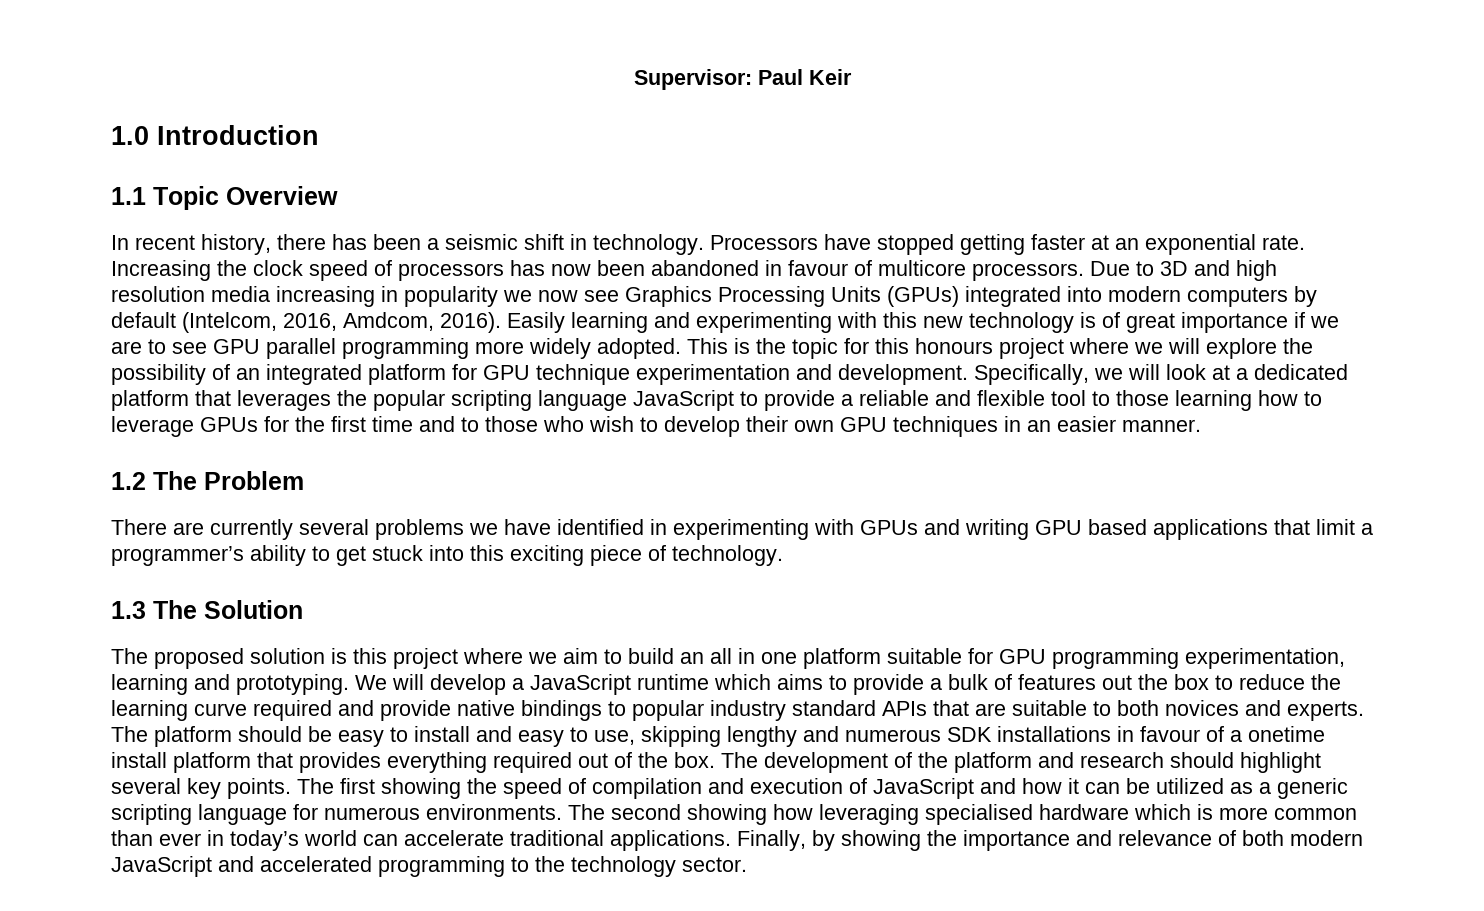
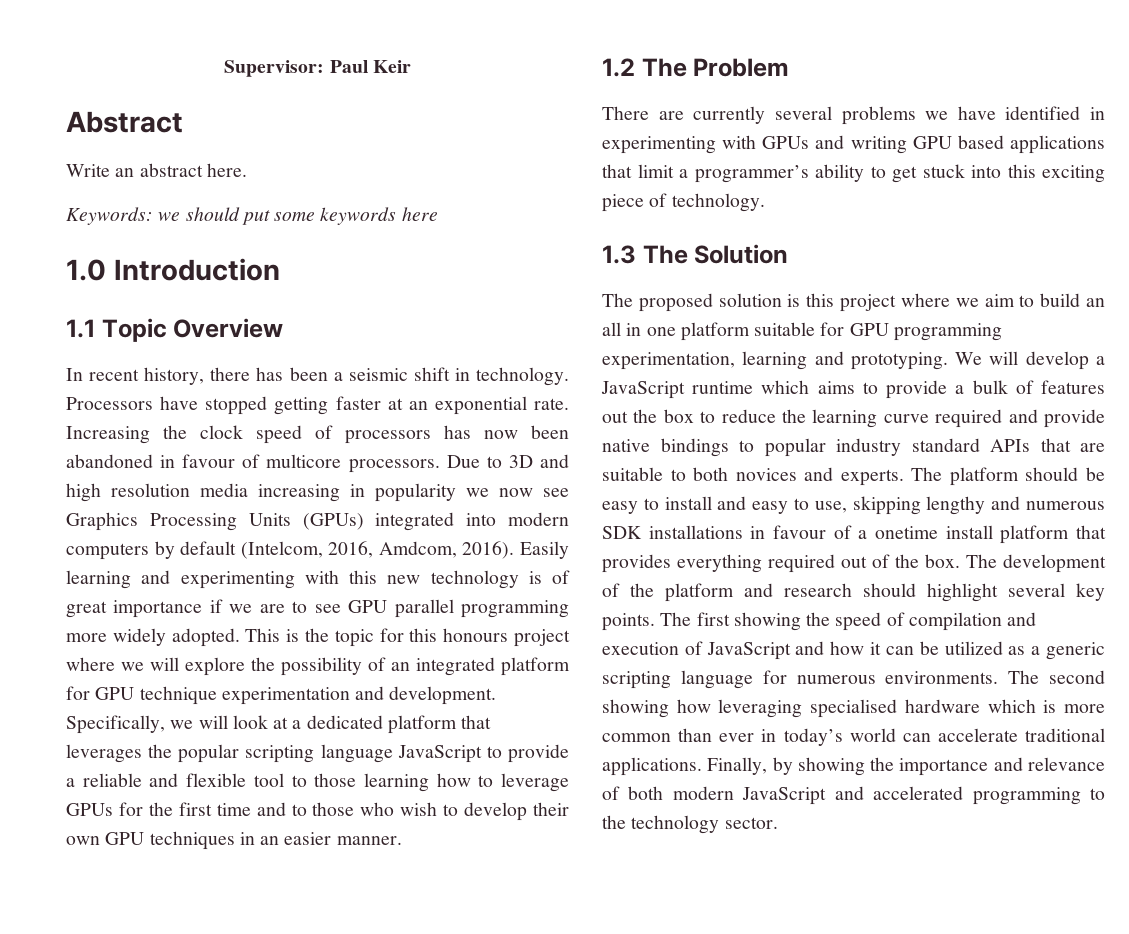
+ Abstract
+ Write an abstract here.
+ Keywords: we should put some keywords here

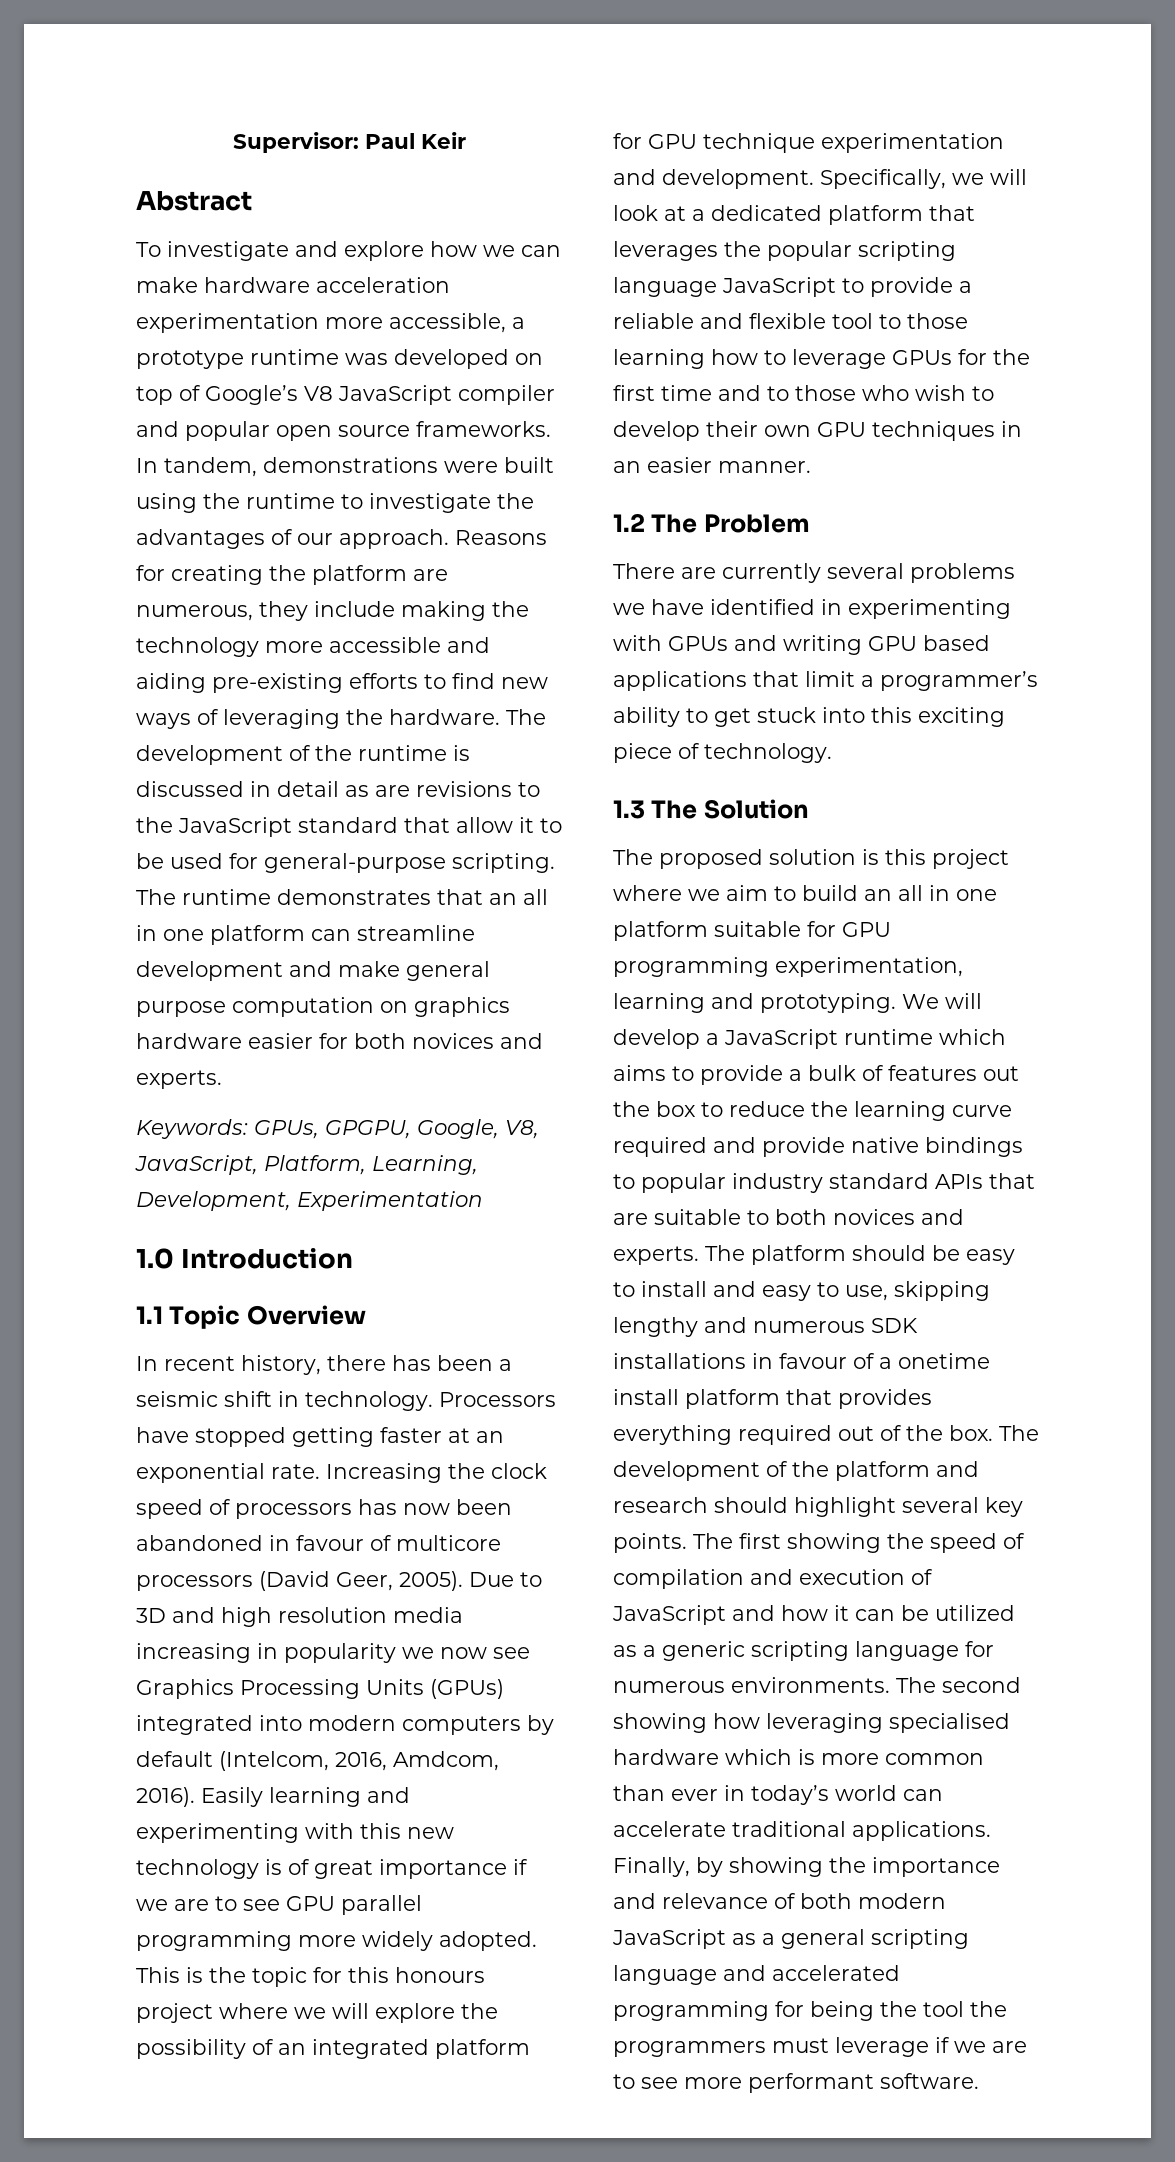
- Write an abstract here.
- Keywords: we should put some keywords here
+ To investigate and explore how we can make hardware acceleration experimentation more accessible, a prototype runtime was developed on top of Google’s V8 JavaScript compiler and popular open source frameworks. In tandem, demonstrations were built using the runtime to investigate the advantages of our approach. Reasons for creating the platform are numerous, they include making the technology more accessible and aiding pre-existing efforts to find new ways of leveraging the hardware. The development of the runtime is discussed in detail as are revisions to the JavaScript standard that allow it to be used for general-purpose scripting. The runtime demonstrates that an all in one platform can streamline development and make general purpose computation on graphics hardware easier for both novices and experts.
+ Keywords: GPUs, GPGPU, Google, V8, JavaScript, Platform, Learning, Development, Experimentation
- Increasing the clock speed of processors has now been abandoned in favour of multicore processors.
+ Increasing the clock speed of processors has now been abandoned in favour of multicore processors (David Geer, 2005).
- Finally, by showing the importance and relevance of both modern JavaScript and accelerated programming to the technology sector.
+ Finally, by showing the importance and relevance of both modern JavaScript as a general scripting language and accelerated programming for being the tool the programmers must leverage if we are to see more performant software.

